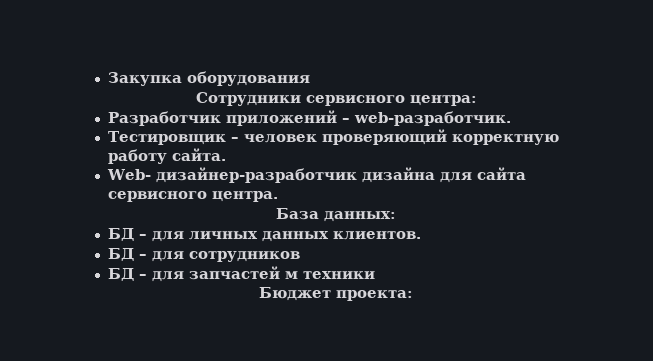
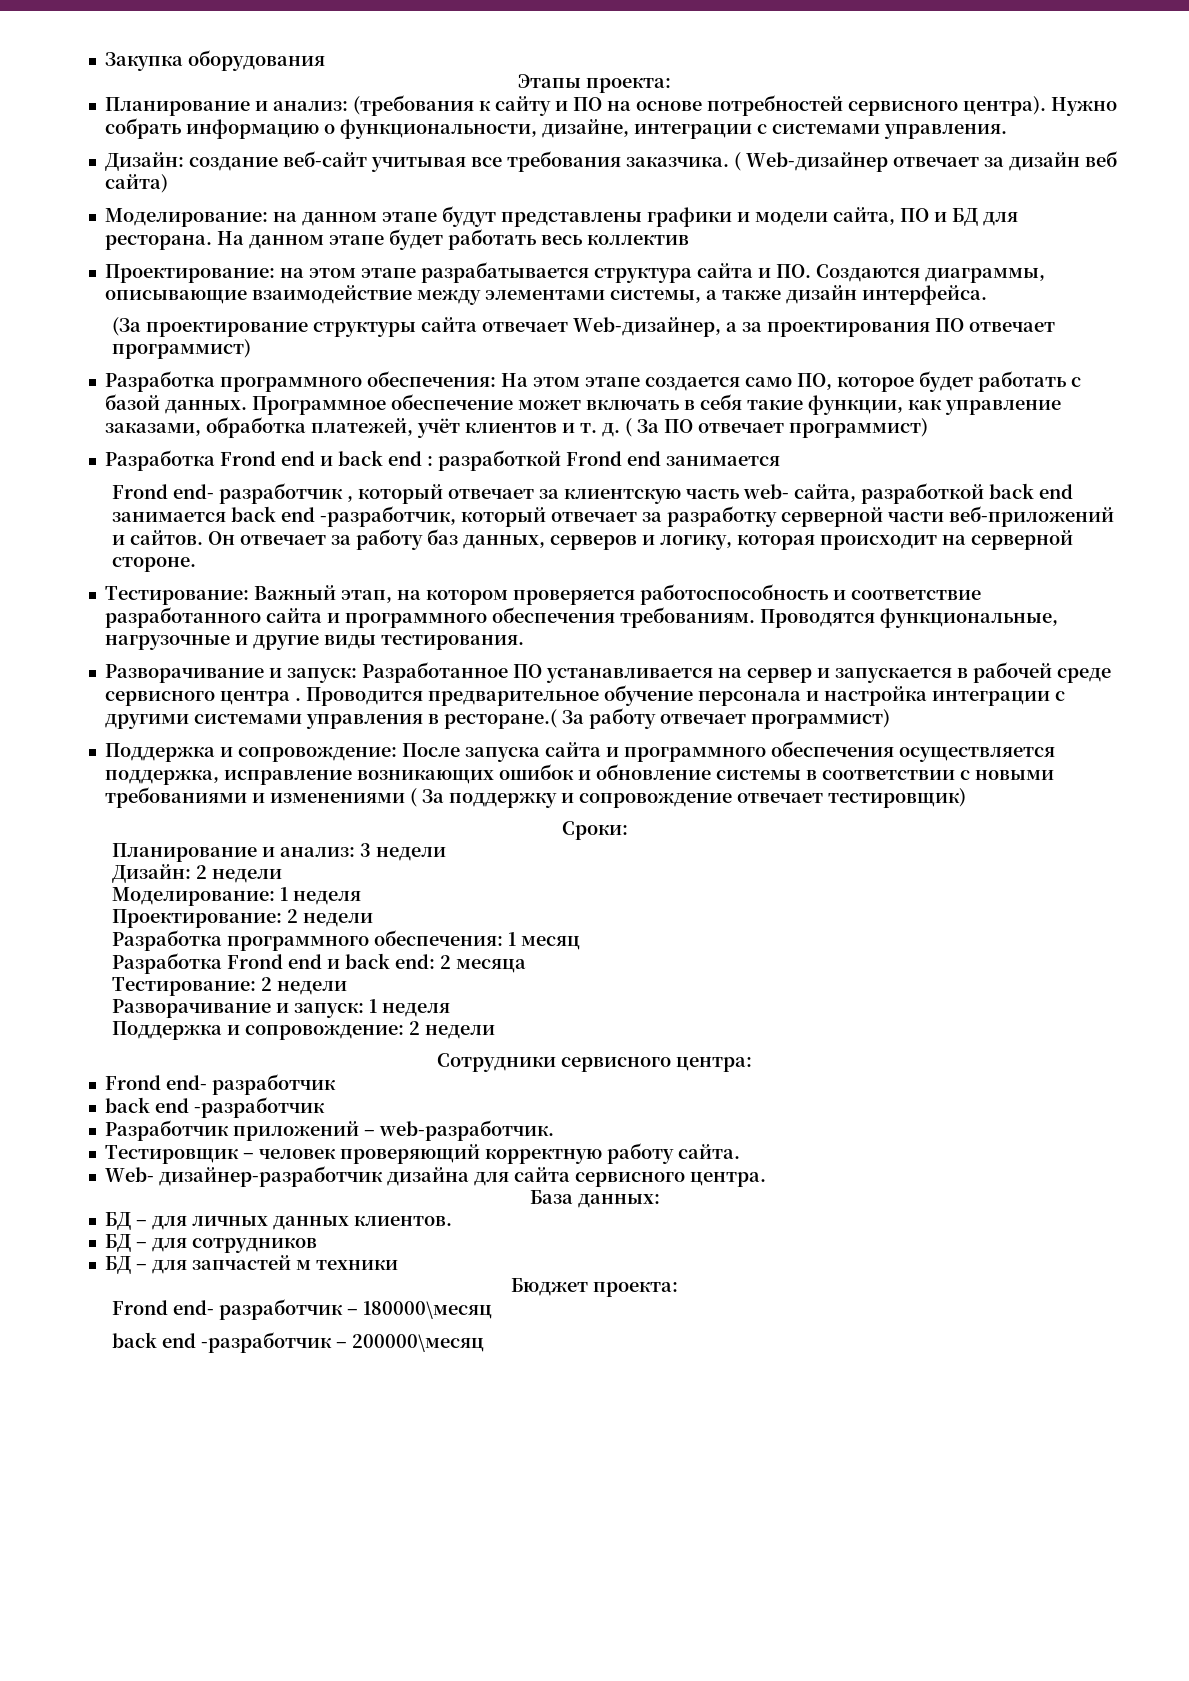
+ Этапы проекта:
+ Планирование и анализ: (требования к сайту и ПО на основе потребностей сервисного центра). Нужно собрать информацию о функциональности, дизайне, интеграции с системами управления.
+ Дизайн: создание веб-сайт учитывая все требования заказчика. ( Web-дизайнер отвечает за дизайн веб сайта)
+ Моделирование: на данном этапе будут представлены графики и модели сайта, ПО и БД для ресторана. На данном этапе будет работать весь коллектив
+ Проектирование: на этом этапе разрабатывается структура сайта и ПО. Создаются диаграммы, описывающие взаимодействие между элементами системы, а также дизайн интерфейса.
+ (За проектирование структуры сайта отвечает Web-дизайнер, а за проектирования ПО отвечает программист)
+ Разработка программного обеспечения: На этом этапе создается само ПО, которое будет работать с базой данных. Программное обеспечение может включать в себя такие функции, как управление заказами, обработка платежей, учёт клиентов и т. д. ( За ПО отвечает программист)
+ Разработка Frond end и back end : разработкой Frond end занимается
+ Frond end- разработчик , который отвечает за клиентскую часть web- сайта, разработкой back end занимается back end -разработчик, который отвечает за разработку серверной части веб-приложений и сайтов. Он отвечает за работу баз данных, серверов и логику, которая происходит на серверной стороне.
+ Тестирование: Важный этап, на котором проверяется работоспособность и соответствие разработанного сайта и программного обеспечения требованиям. Проводятся функциональные, нагрузочные и другие виды тестирования.
+ Разворачивание и запуск: Разработанное ПО устанавливается на сервер и запускается в рабочей среде сервисного центра . Проводится предварительное обучение персонала и настройка интеграции с другими системами управления в ресторане.( За работу отвечает программист)
+ Поддержка и сопровождение: После запуска сайта и программного обеспечения осуществляется поддержка, исправление возникающих ошибок и обновление системы в соответствии с новыми требованиями и изменениями ( За поддержку и сопровождение отвечает тестировщик)
+ Сроки:
+ Планирование и анализ: 3 недели
+ Дизайн: 2 недели
+ Моделирование: 1 неделя
+ Проектирование: 2 недели
+ Разработка программного обеспечения: 1 месяц
+ Разработка Frond end и back end: 2 месяца
+ Тестирование: 2 недели
+ Разворачивание и запуск: 1 неделя
+ Поддержка и сопровождение: 2 недели
  Сотрудники сервисного центра:
+ Frond end- разработчик
+ back end -разработчик
+ Frond end- разработчик – 180000\месяц
+ back end -разработчик – 200000\месяц

